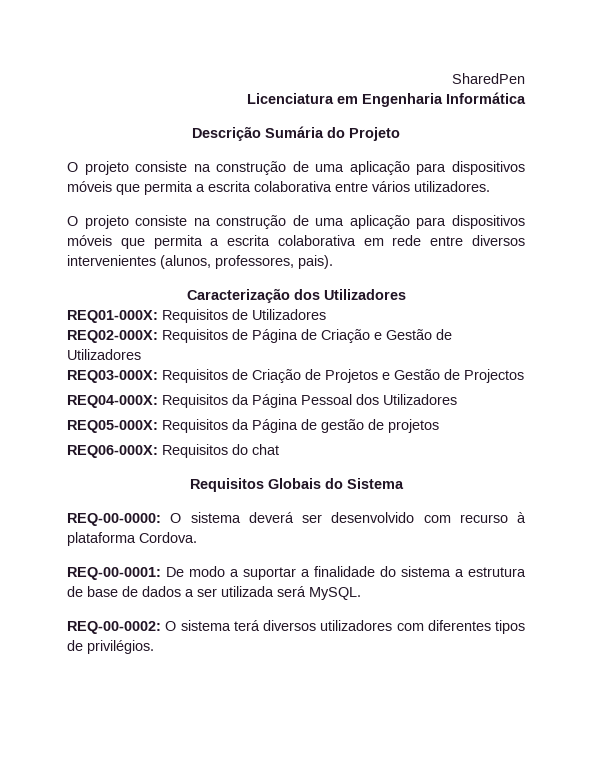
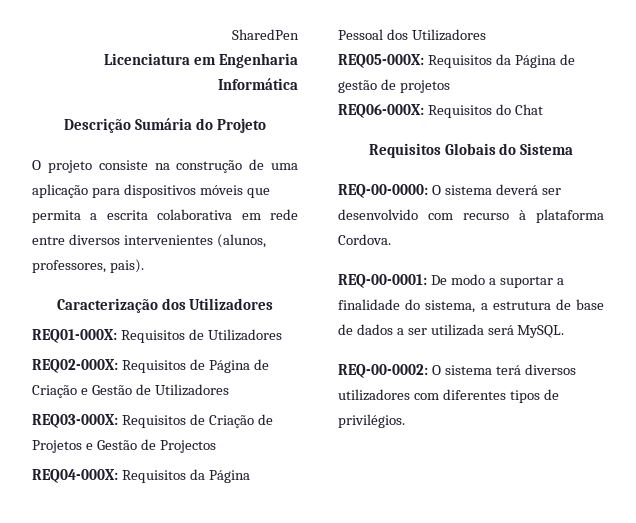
- O projeto consiste na construção de uma aplicação para dispositivos móveis que permita a escrita colaborativa entre vários utilizadores.
- REQ06-000X: Requisitos do chat
+ REQ06-000X: Requisitos do Chat
- REQ-00-0001: De modo a suportar a finalidade do sistema a estrutura de base de dados a ser utilizada será MySQL.
+ REQ-00-0001: De modo a suportar a finalidade do sistema, a estrutura de base de dados a ser utilizada será MySQL.

